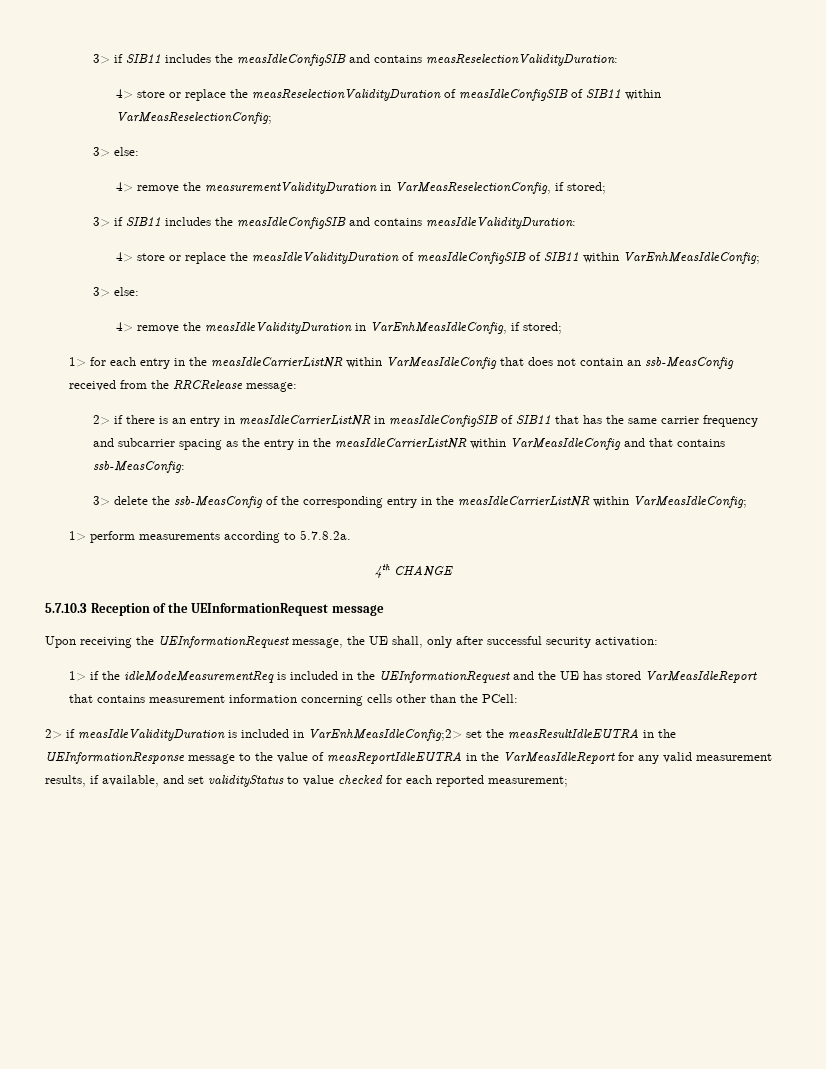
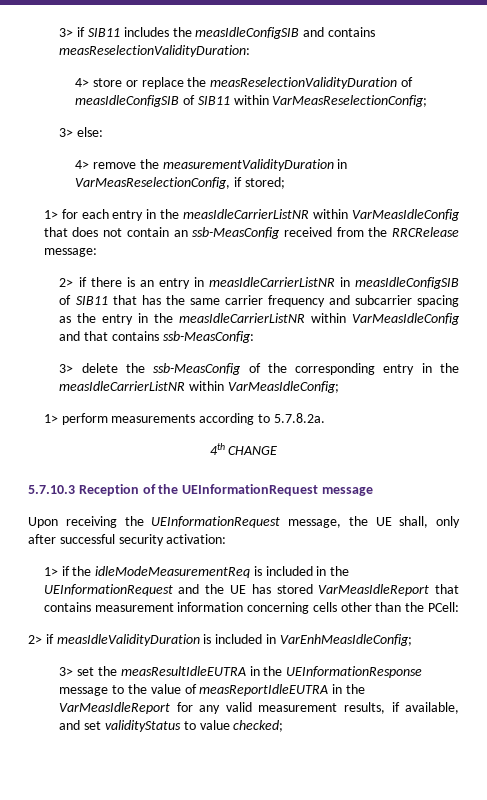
- 3> if SIB11 includes the measIdleConfigSIB and contains measIdleValidityDuration:
- 4> store or replace the measIdleValidityDuration of measIdleConfigSIB of SIB11 within VarEnhMeasIdleConfig;
- 3> else:
- 4> remove the measIdleValidityDuration in VarEnhMeasIdleConfig, if stored;
- 2> if measIdleValidityDuration is included in VarEnhMeasIdleConfig;2> set the measResultIdleEUTRA in the UEInformationResponse message to the value of measReportIdleEUTRA in the VarMeasIdleReport for any valid measurement results, if available, and set validityStatus to value checked for each reported measurement;
+ 2> if measIdleValidityDuration is included in VarEnhMeasIdleConfig;
+ 3> set the measResultIdleEUTRA in the UEInformationResponse message to the value of measReportIdleEUTRA in the VarMeasIdleReport for any valid measurement results, if available, and set validityStatus to value checked;

